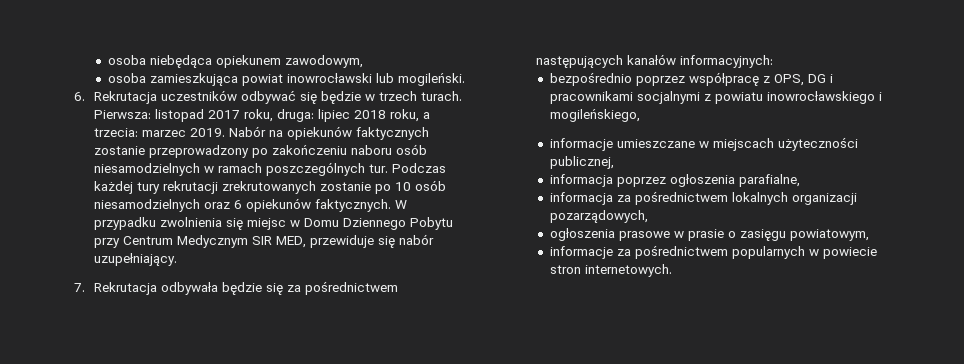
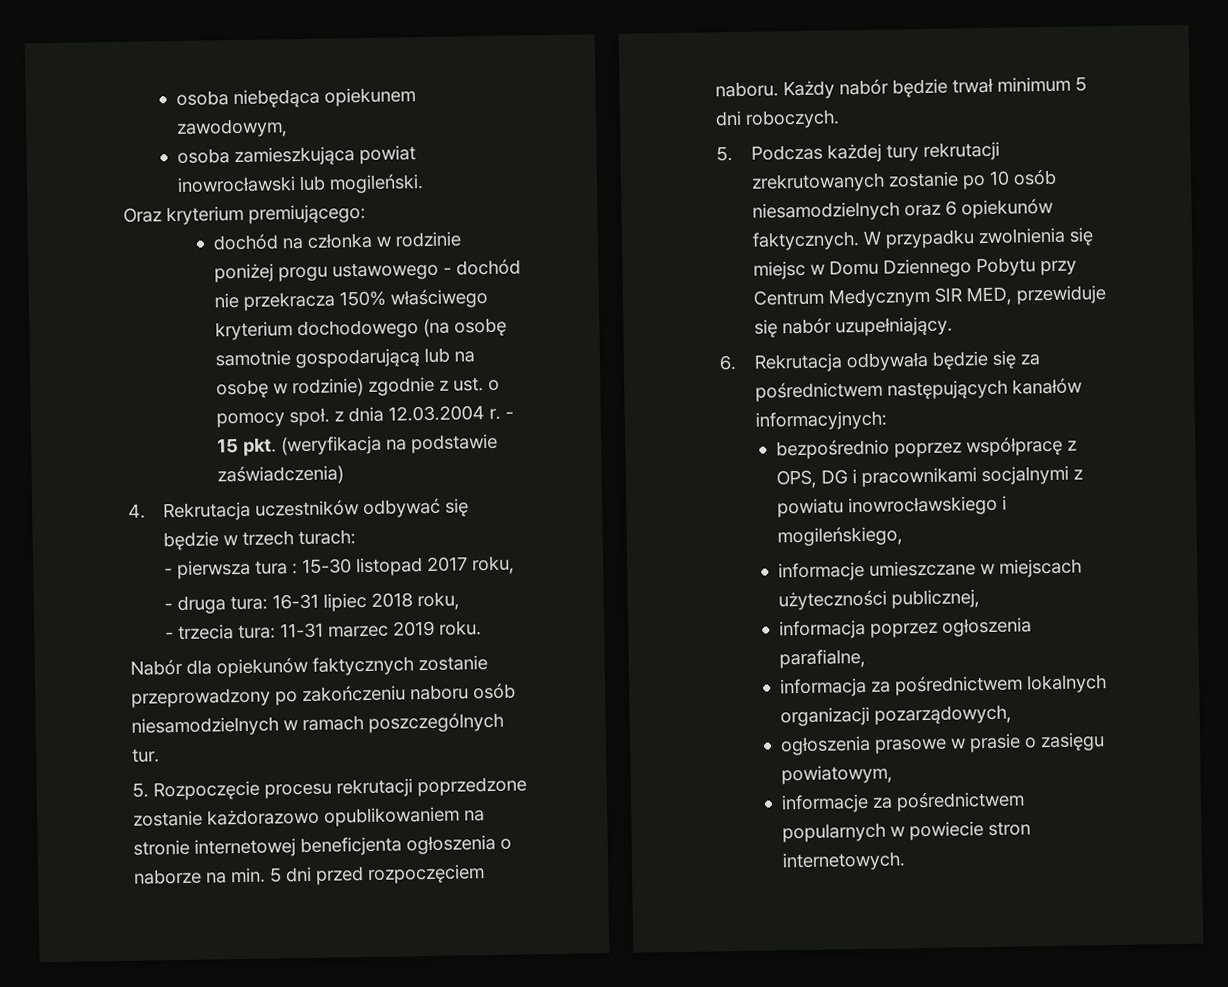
- 6. Rekrutacja uczestników odbywać się będzie w trzech turach. Pierwsza: listopad 2017 roku, druga: lipiec 2018 roku, a trzecia: marzec 2019. Nabór na opiekunów faktycznych zostanie przeprowadzony po zakończeniu naboru osób niesamodzielnych w ramach poszczególnych tur. Podczas każdej tury rekrutacji zrekrutowanych zostanie po 10 osób niesamodzielnych oraz 6 opiekunów faktycznych.
+ Oraz kryterium premiującego:
+ dochód na członka w rodzinie poniżej progu ustawowego - dochód nie przekracza 150% właściwego kryterium dochodowego (na osobę samotnie gospodarującą lub na osobę w rodzinie) zgodnie z ust. o pomocy społ. z dnia 12.03.2004 r. - 15 pkt. (weryfikacja na podstawie zaświadczenia)
+ 4. Rekrutacja uczestników odbywać się będzie w trzech turach:
+ - pierwsza tura : 15-30 listopad 2017 roku,
+ - druga tura: 16-31 lipiec 2018 roku,
+ - trzecia tura: 11-31 marzec 2019 roku.
+ Nabór dla opiekunów faktycznych zostanie przeprowadzony po zakończeniu naboru osób niesamodzielnych w ramach poszczególnych tur.
+ 5. Rozpoczęcie procesu rekrutacji poprzedzone zostanie każdorazowo opublikowaniem na stronie internetowej beneficjenta ogłoszenia o naborze na min. 5 dni przed rozpoczęciem naboru. Każdy nabór będzie trwał minimum 5 dni roboczych.
+ 5. Podczas każdej tury rekrutacji zrekrutowanych zostanie po 10 osób niesamodzielnych oraz 6 opiekunów faktycznych.
- 7. Rekrutacja odbywała będzie się za pośrednictwem następujących kanałów informacyjnych:
+ 6. Rekrutacja odbywała będzie się za pośrednictwem następujących kanałów informacyjnych:

